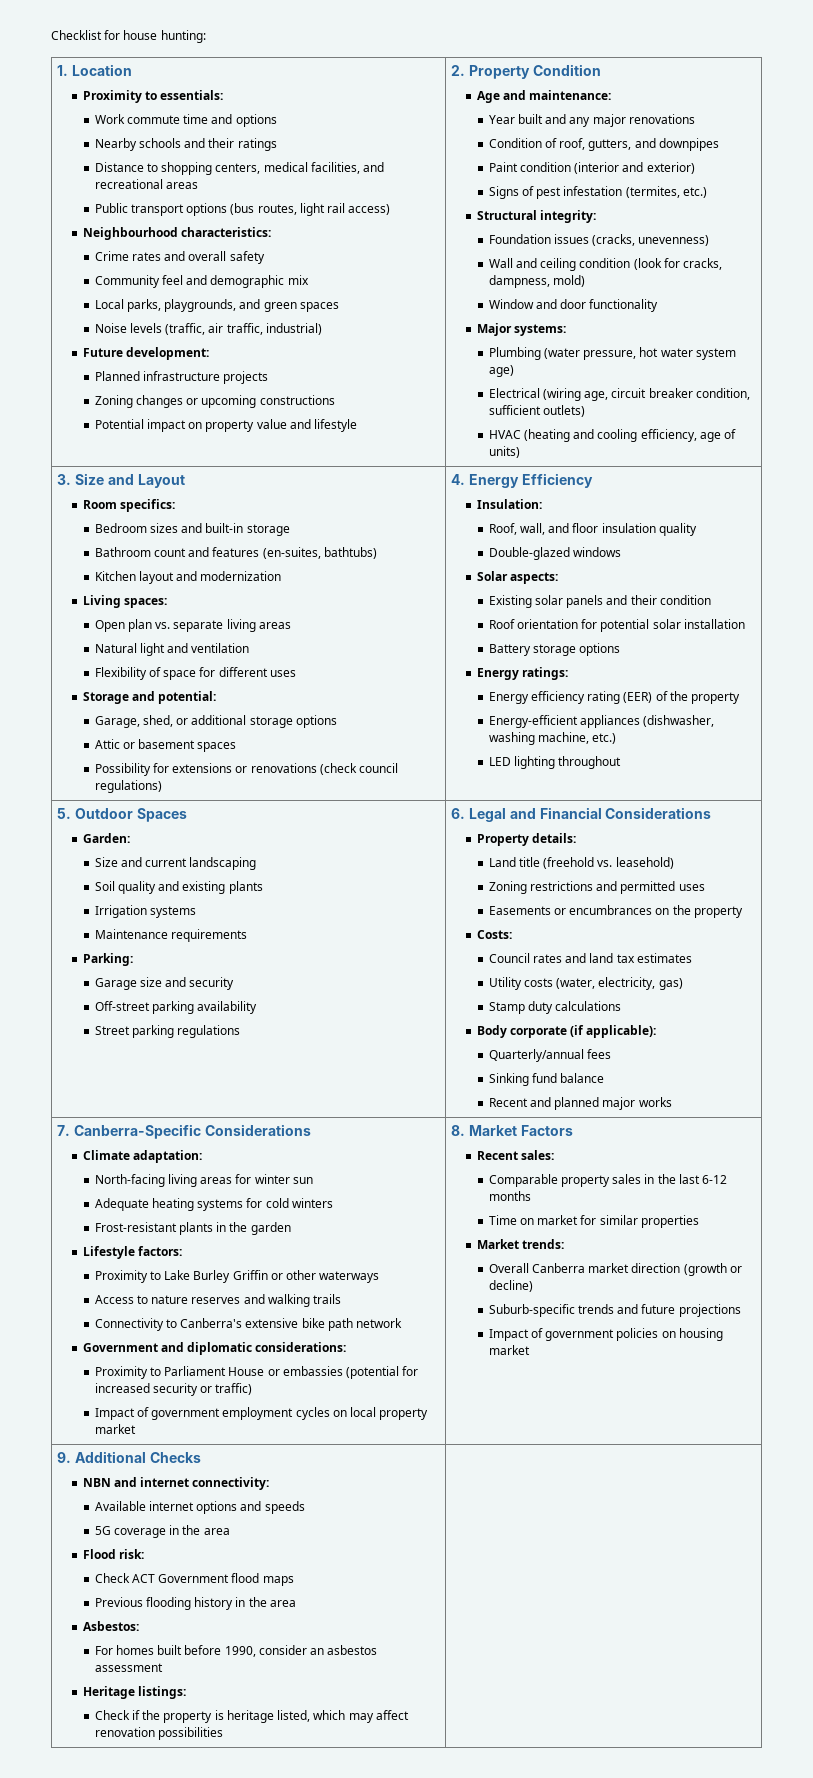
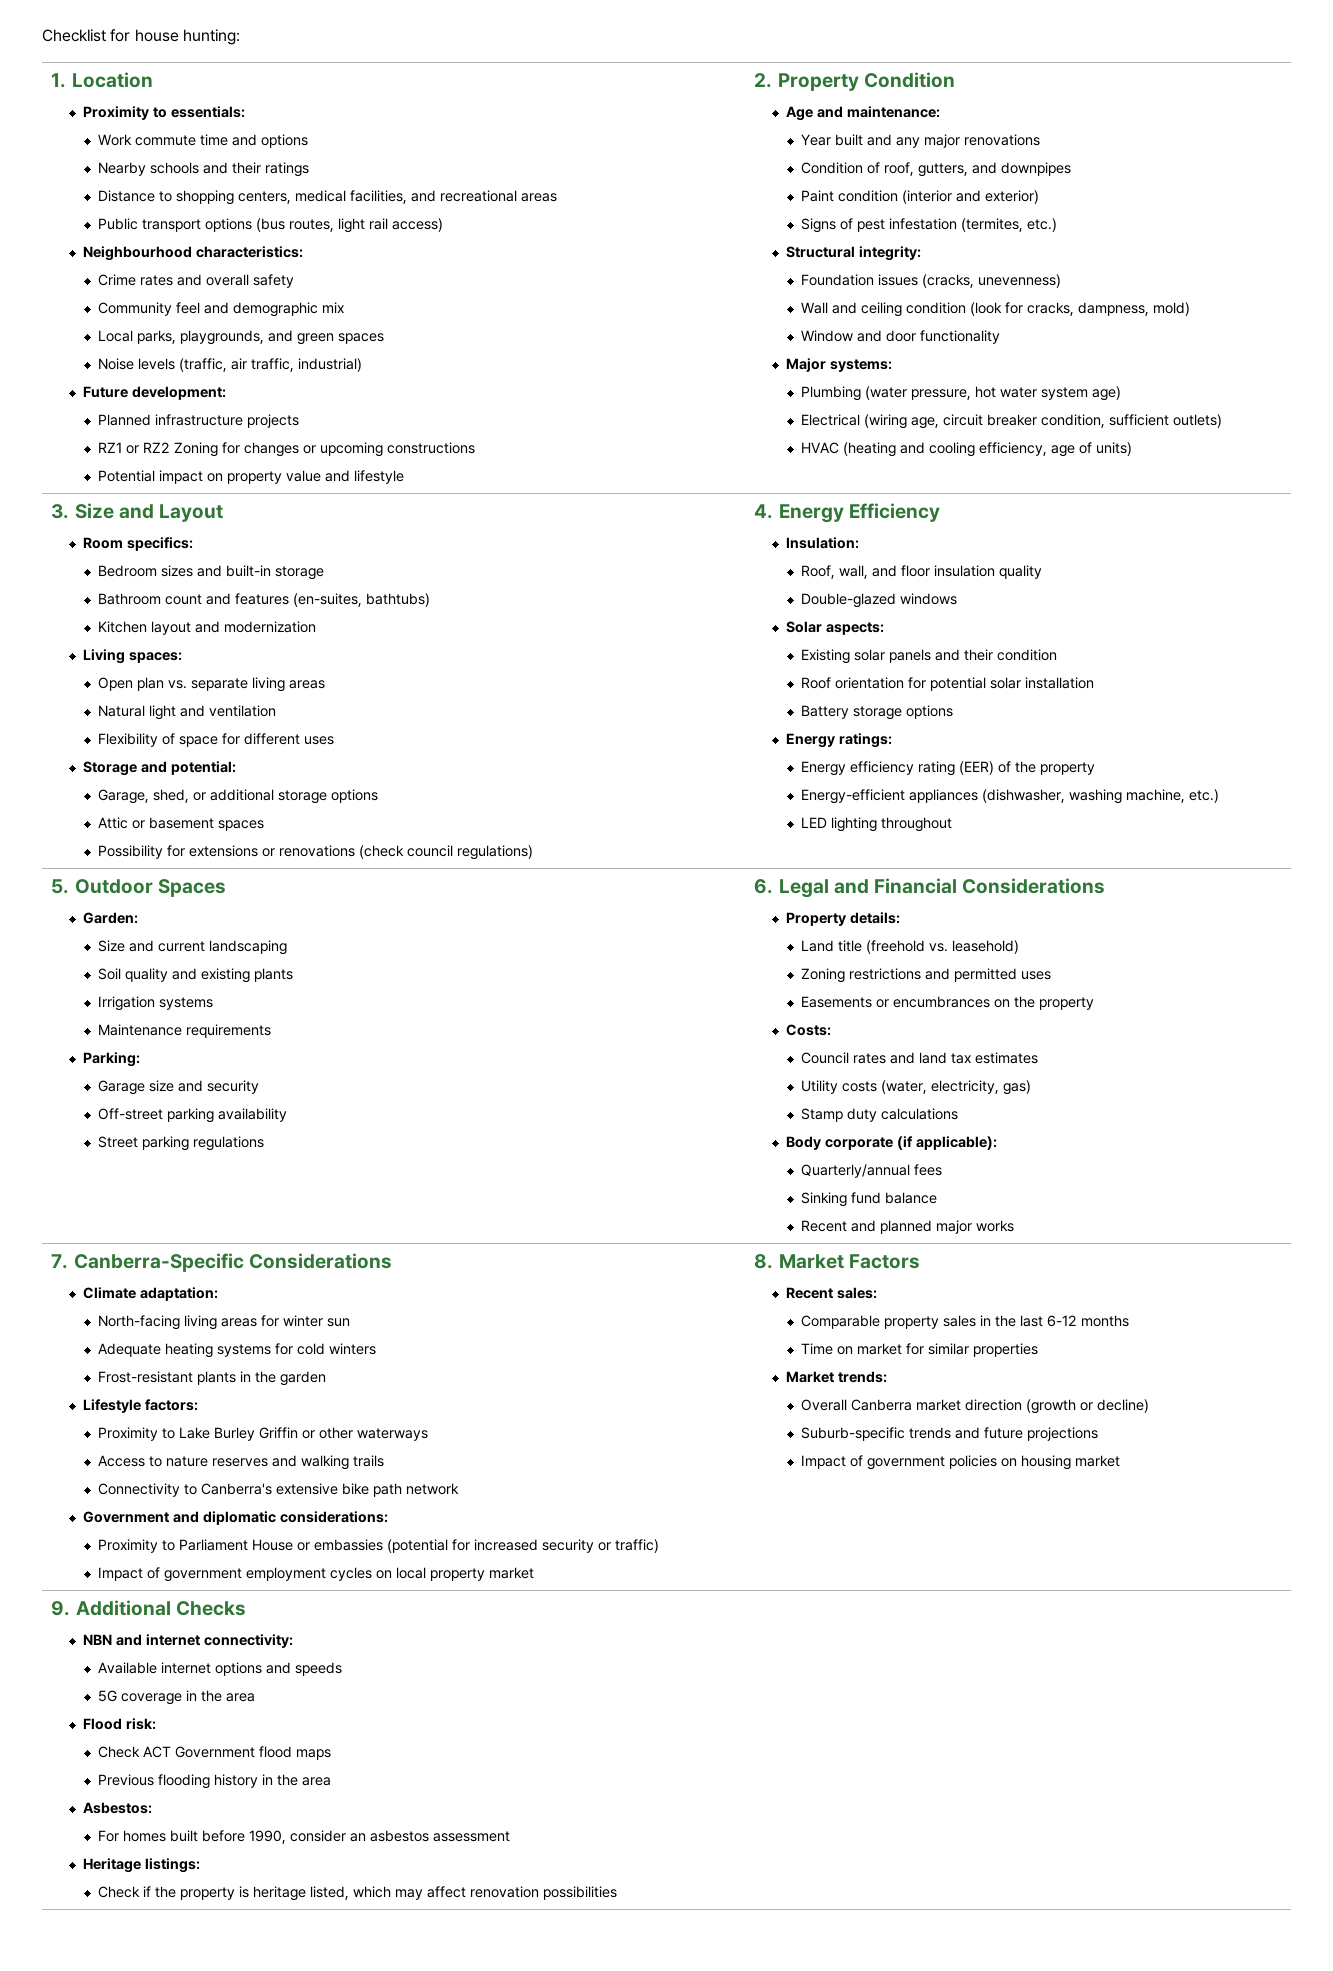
- Zoning changes or upcoming constructions
+ RZ1 or RZ2 Zoning for changes or upcoming constructions

